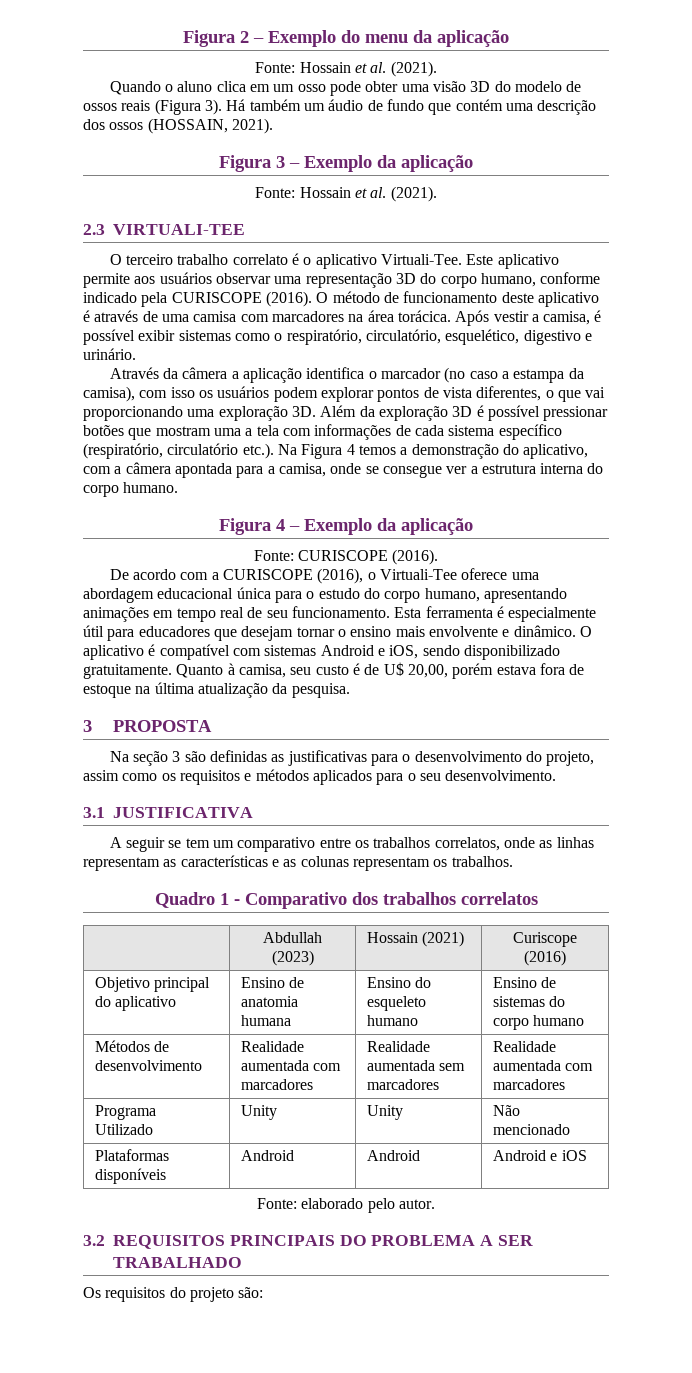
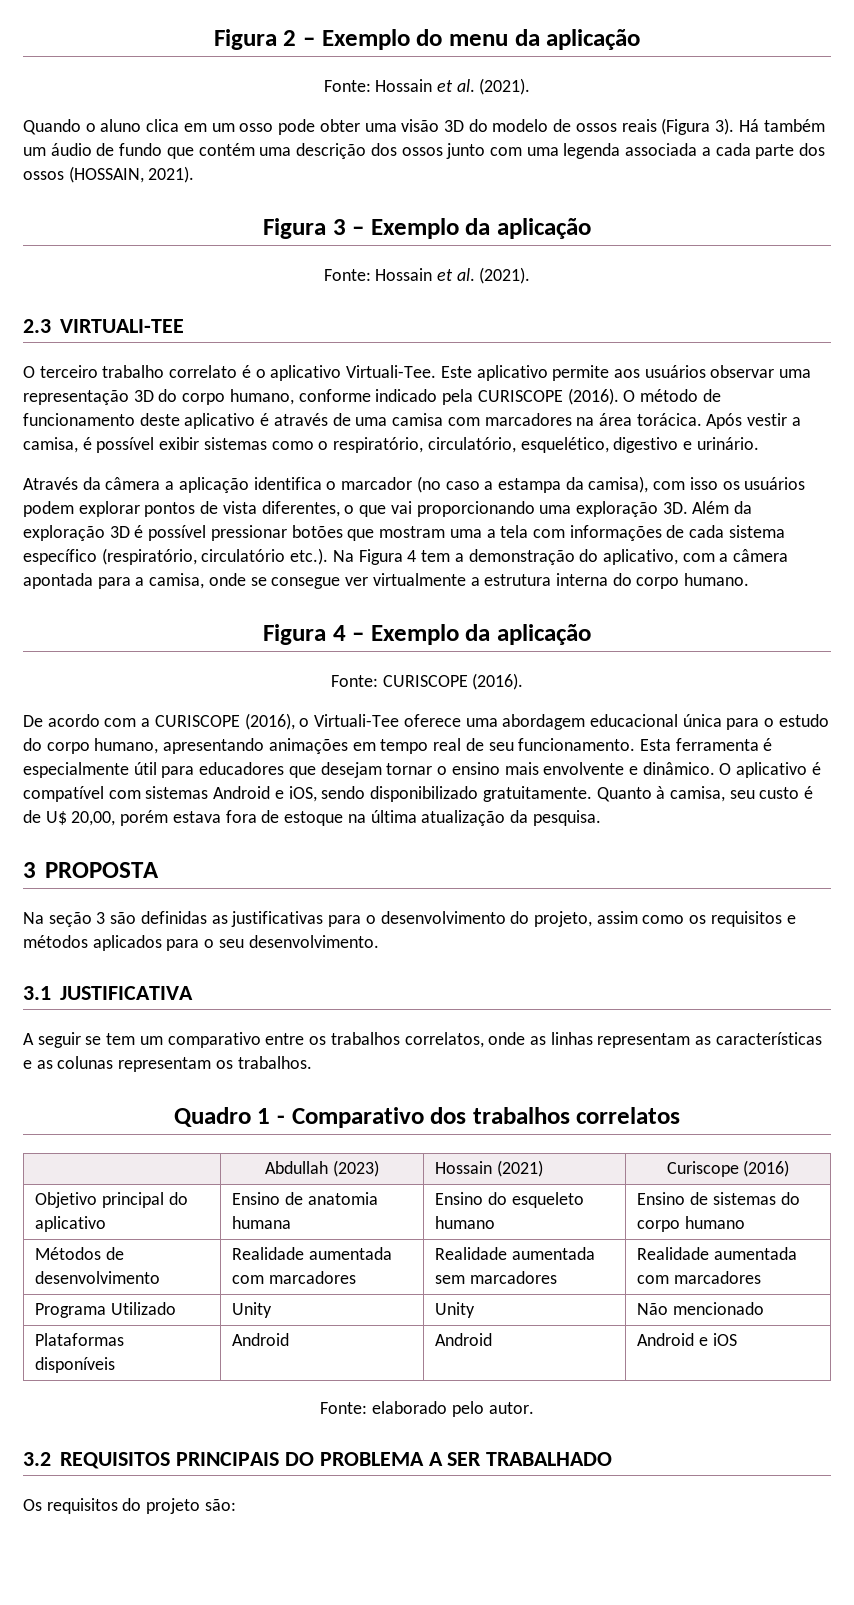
- Há também um áudio de fundo que contém uma descrição dos ossos (HOSSAIN, 2021).
+ Há também um áudio de fundo que contém uma descrição dos ossos junto com uma legenda associada a cada parte dos ossos (HOSSAIN, 2021).
- Além da exploração 3D é possível pressionar botões que mostram uma a tela com informações de cada sistema específico (respiratório, circulatório etc.). Na Figura 4 temos a demonstração do aplicativo, com a câmera apontada para a camisa, onde se consegue ver a estrutura interna do corpo humano.
+ Além da exploração 3D é possível pressionar botões que mostram uma a tela com informações de cada sistema específico (respiratório, circulatório etc.). Na Figura 4 tem a demonstração do aplicativo, com a câmera apontada para a camisa, onde se consegue ver virtualmente a estrutura interna do corpo humano.

